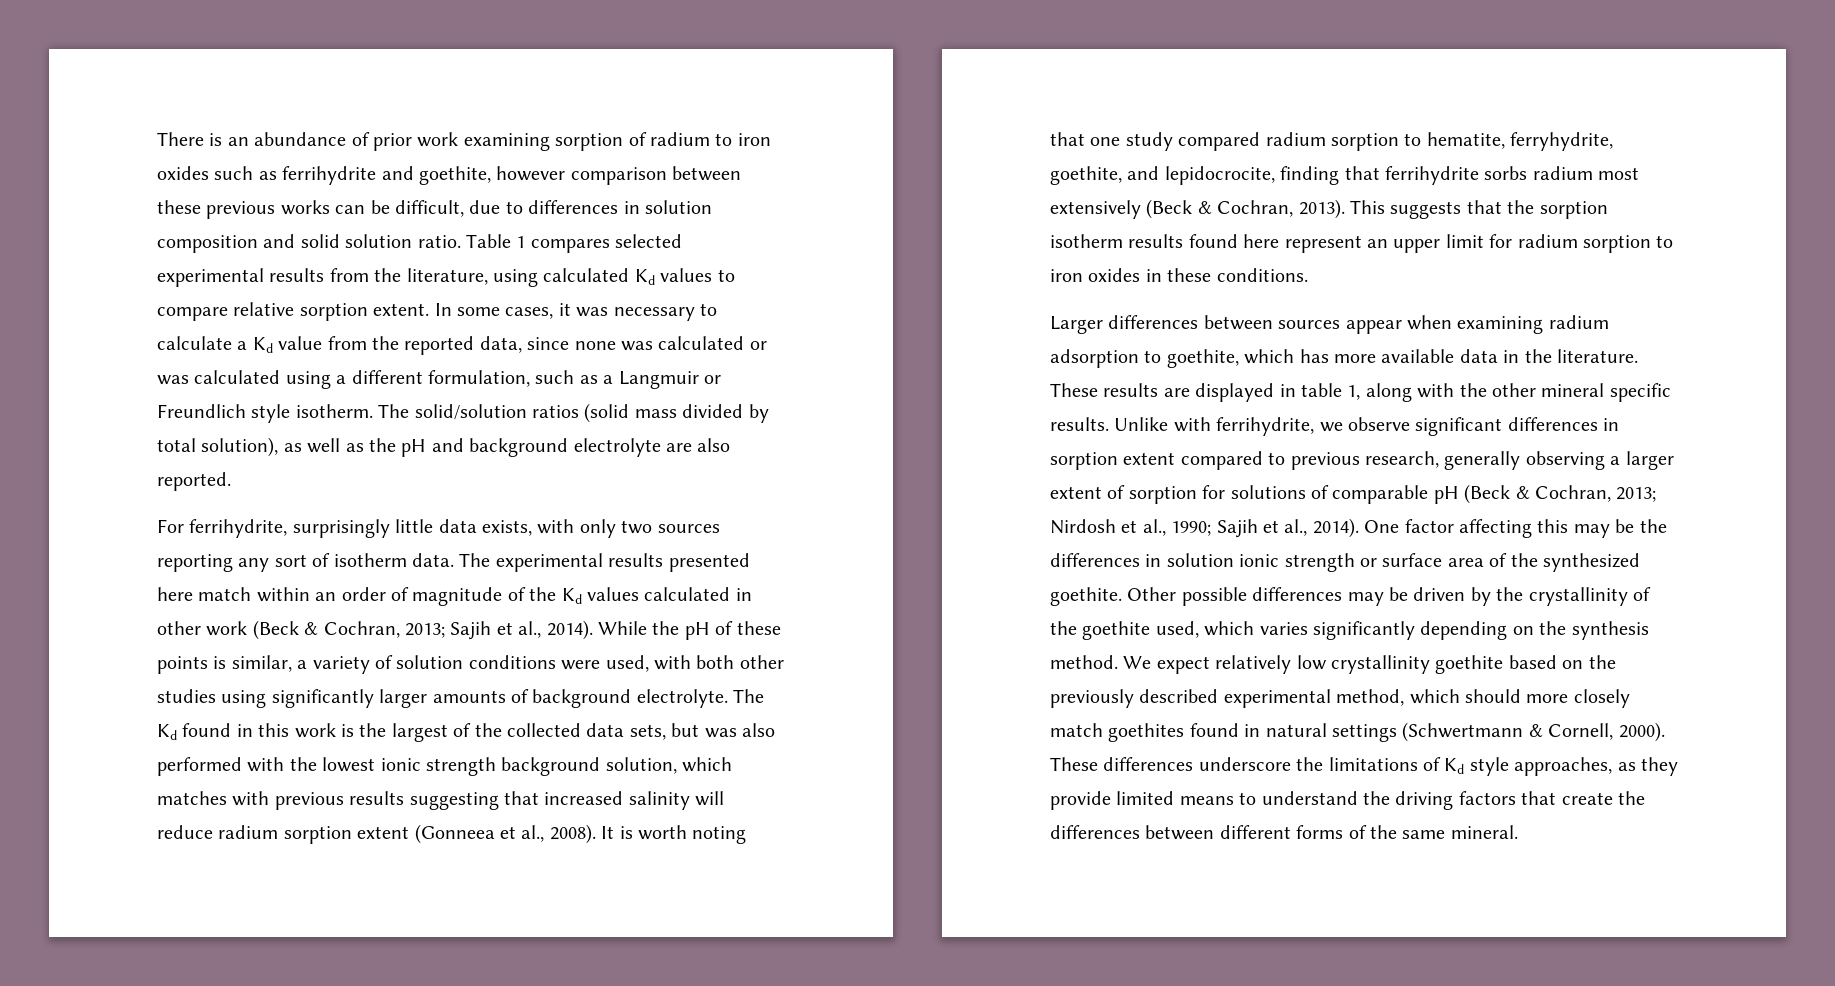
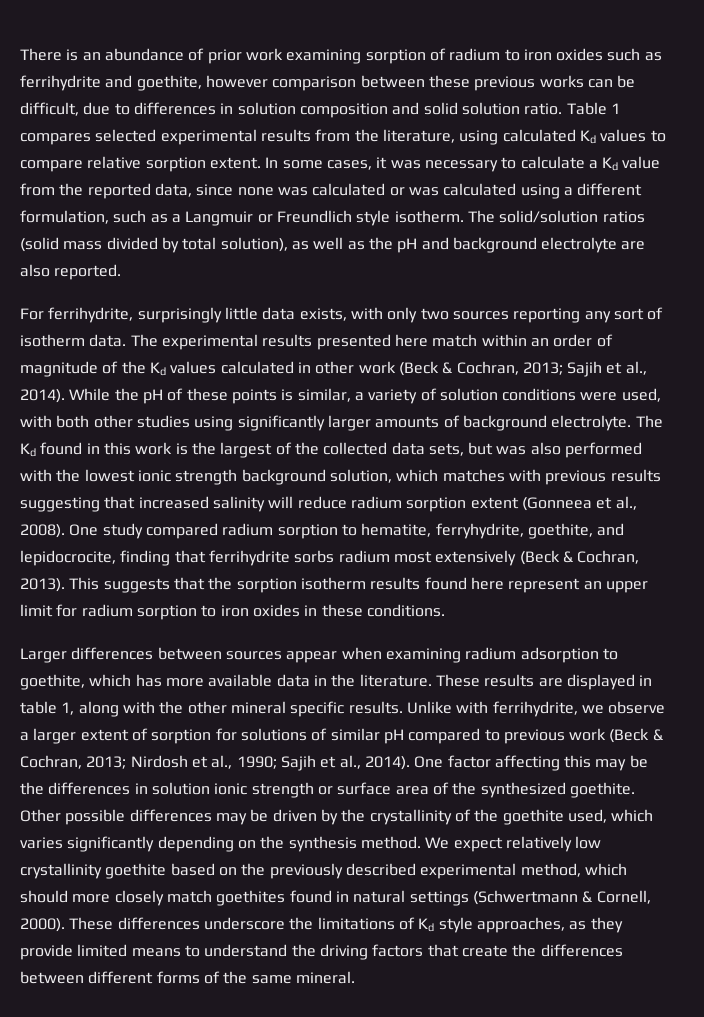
- It is worth noting that one study compared radium sorption to hematite, ferryhydrite, goethite, and lepidocrocite, finding that ferrihydrite sorbs radium most extensively (Beck & Cochran, 2013).
+ One study compared radium sorption to hematite, ferryhydrite, goethite, and lepidocrocite, finding that ferrihydrite sorbs radium most extensively (Beck & Cochran, 2013).
- Unlike with ferrihydrite, we observe significant differences in sorption extent compared to previous research, generally observing a larger extent of sorption for solutions of comparable pH (Beck & Cochran, 2013; Nirdosh et al., 1990; Sajih et al., 2014).
+ Unlike with ferrihydrite, we observe a larger extent of sorption for solutions of similar pH compared to previous work (Beck & Cochran, 2013; Nirdosh et al., 1990; Sajih et al., 2014).

